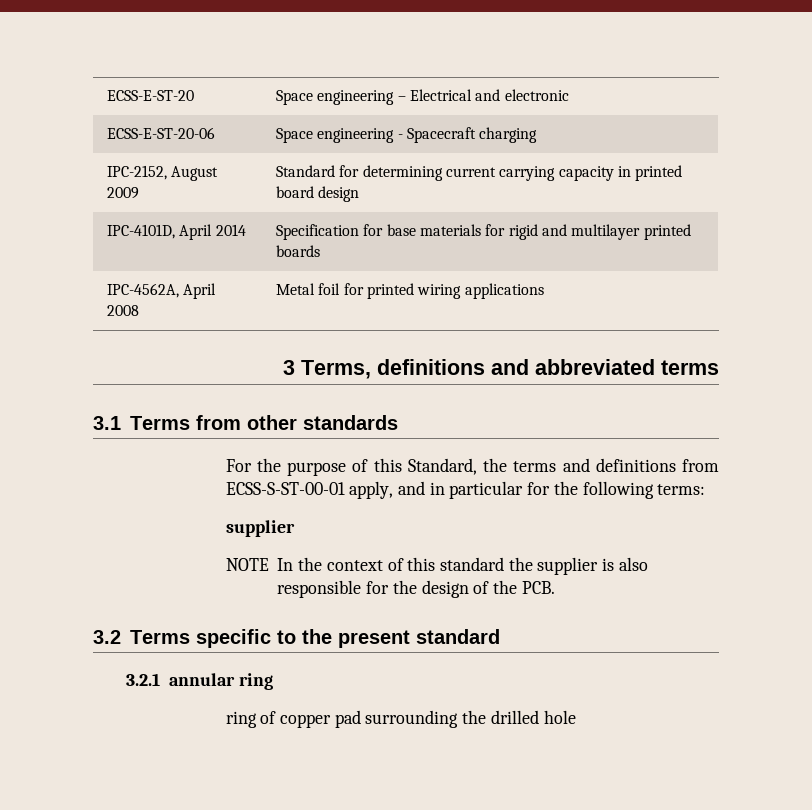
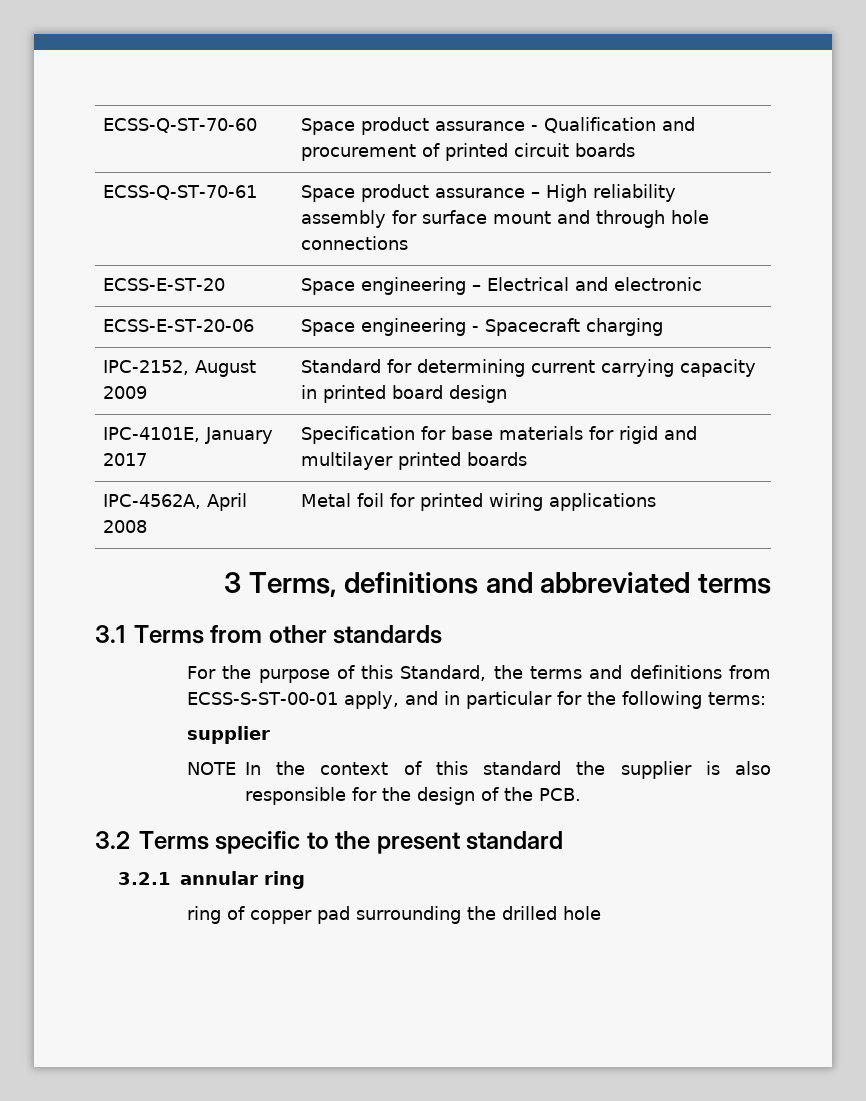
+ ECSS-Q-ST-70-60 | Space product assurance - Qualification and procurement of printed circuit boards
+ ECSS-Q-ST-70-61 | Space product assurance – High reliability assembly for surface mount and through hole connections
- IPC-4101D, April 2014 | Specification for base materials for rigid and multilayer printed boards
+ IPC-4101E, January 2017 | Specification for base materials for rigid and multilayer printed boards

